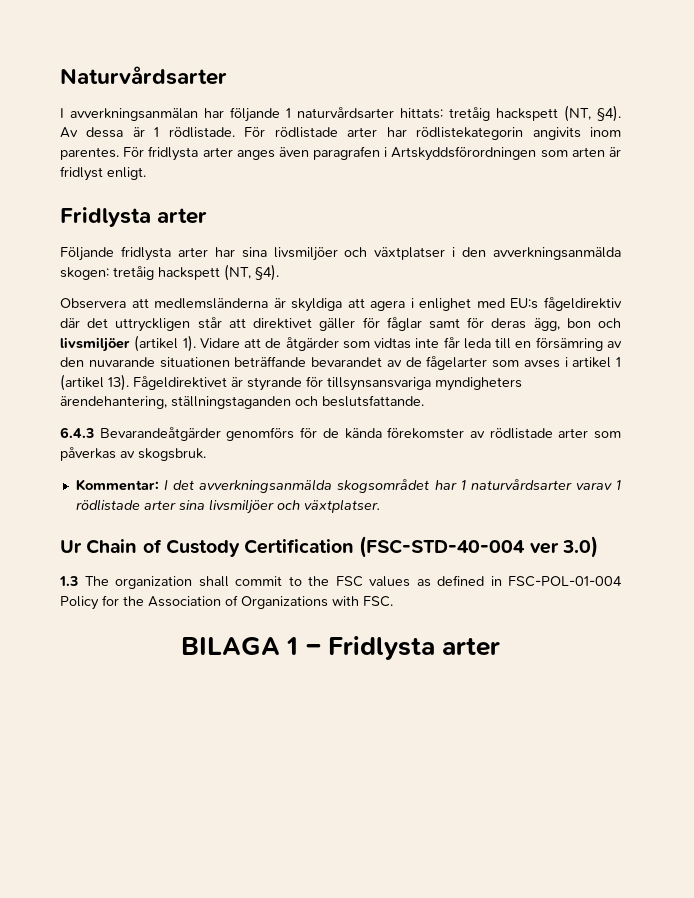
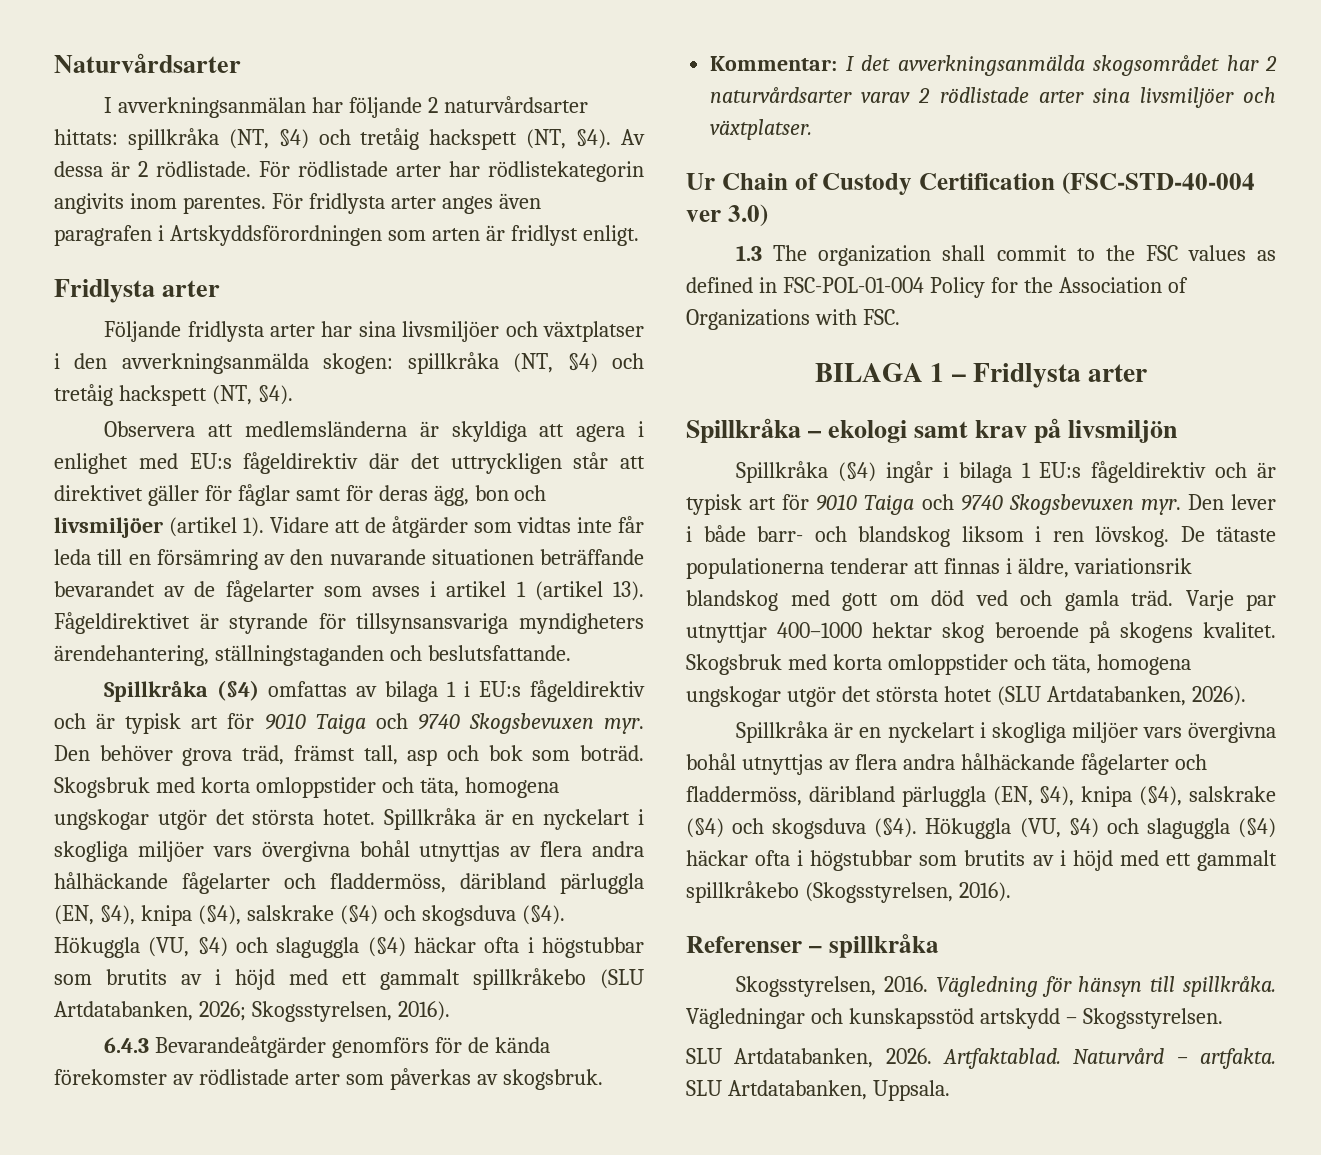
- I avverkningsanmälan har följande 1 naturvårdsarter hittats: tretåig hackspett (NT, §4).
+ I avverkningsanmälan har följande 2 naturvårdsarter hittats: spillkråka (NT, §4) och tretåig hackspett (NT, §4).
- Av dessa är 1 rödlistade.
+ Av dessa är 2 rödlistade.
- Följande fridlysta arter har sina livsmiljöer och växtplatser i den avverkningsanmälda skogen: tretåig hackspett (NT, §4).
+ Följande fridlysta arter har sina livsmiljöer och växtplatser i den avverkningsanmälda skogen: spillkråka (NT, §4) och tretåig hackspett (NT, §4).
+ Spillkråka (§4) omfattas av bilaga 1 i EU:s fågeldirektiv och är typisk art för 9010 Taiga och 9740 Skogsbevuxen myr. Den behöver grova träd, främst tall, asp och bok som boträd. Skogsbruk med korta omloppstider och täta, homogena ungskogar utgör det största hotet. Spillkråka är en nyckelart i skogliga miljöer vars övergivna bohål utnyttjas av flera andra hålhäckande fågelarter och fladdermöss, däribland pärluggla (EN, §4), knipa (§4), salskrake (§4) och skogsduva (§4). Hökuggla (VU, §4) och slaguggla (§4) häckar ofta i högstubbar som brutits av i höjd med ett gammalt spillkråkebo (SLU Artdatabanken, 2026; Skogsstyrelsen, 2016).
- Kommentar: I det avverkningsanmälda skogsområdet har 1 naturvårdsarter varav 1 rödlistade arter sina livsmiljöer och växtplatser.
+ Kommentar: I det avverkningsanmälda skogsområdet har 2 naturvårdsarter varav 2 rödlistade arter sina livsmiljöer och växtplatser.
+ Spillkråka – ekologi samt krav på livsmiljön
+ Spillkråka (§4) ingår i bilaga 1 EU:s fågeldirektiv och är typisk art för 9010 Taiga och 9740 Skogsbevuxen myr. Den lever i både barr- och blandskog liksom i ren lövskog. De tätaste populationerna tenderar att finnas i äldre, variationsrik blandskog med gott om död ved och gamla träd. Varje par utnyttjar 400–1000 hektar skog beroende på skogens kvalitet. Skogsbruk med korta omloppstider och täta, homogena ungskogar utgör det största hotet (SLU Artdatabanken, 2026).
+ Spillkråka är en nyckelart i skogliga miljöer vars övergivna bohål utnyttjas av flera andra hålhäckande fågelarter och fladdermöss, däribland pärluggla (EN, §4), knipa (§4), salskrake (§4) och skogsduva (§4). Hökuggla (VU, §4) och slaguggla (§4) häckar ofta i högstubbar som brutits av i höjd med ett gammalt spillkråkebo (Skogsstyrelsen, 2016).
+ Referenser – spillkråka
+ Skogsstyrelsen, 2016. Vägledning för hänsyn till spillkråka. Vägledningar och kunskapsstöd artskydd – Skogsstyrelsen.
+ SLU Artdatabanken, 2026. Artfaktablad. Naturvård – artfakta. SLU Artdatabanken, Uppsala.

